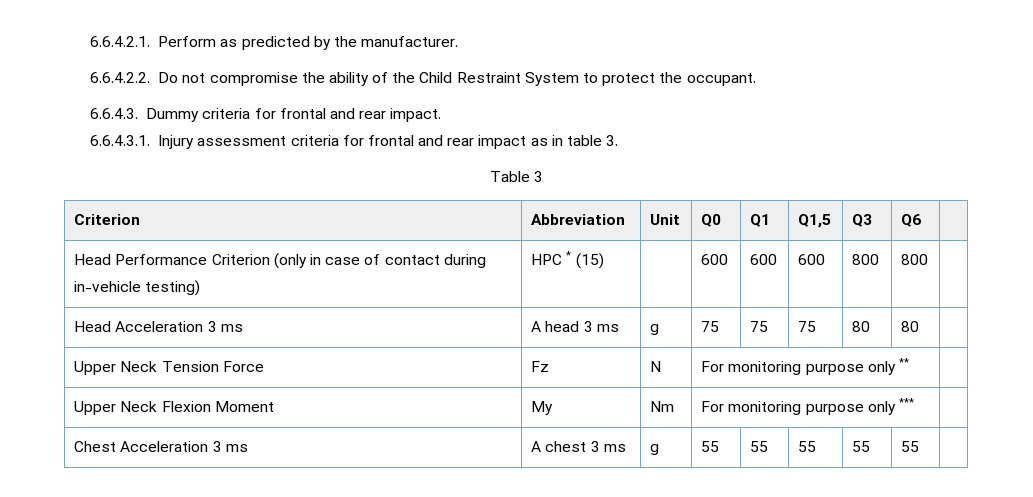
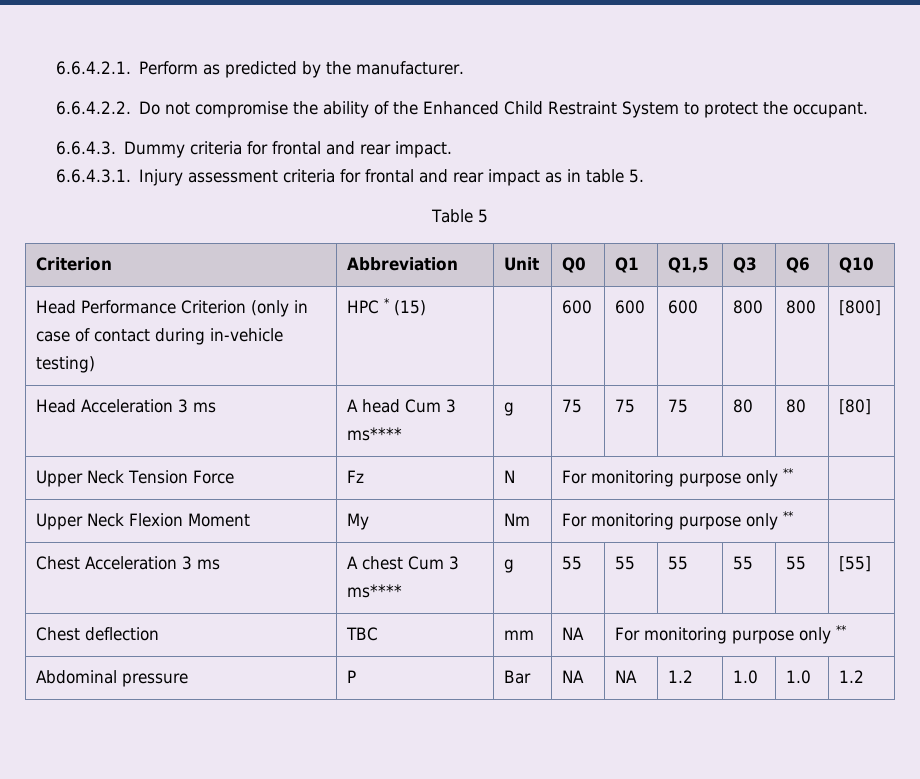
- 6.6.4.2.2. Do not compromise the ability of the Child Restraint System to protect the occupant.
+ 6.6.4.2.2. Do not compromise the ability of the Enhanced Child Restraint System to protect the occupant.
- 6.6.4.3.1. Injury assessment criteria for frontal and rear impact as in table 3.
+ 6.6.4.3.1. Injury assessment criteria for frontal and rear impact as in table 5.
- Table 3
+ Table 5
- Criterion | Abbreviation | Unit | Q0 | Q1 | Q1,5 | Q3 | Q6 |
+ Criterion | Abbreviation | Unit | Q0 | Q1 | Q1,5 | Q3 | Q6 | Q10
- Head Performance Criterion (only in case of contact during in-vehicle testing) | HPC * (15) | | 600 | 600 | 600 | 800 | 800 |
+ Head Performance Criterion (only in case of contact during in-vehicle testing) | HPC * (15) | | 600 | 600 | 600 | 800 | 800 | [800]
- Head Acceleration 3 ms | A head 3 ms | g | 75 | 75 | 75 | 80 | 80 |
+ Head Acceleration 3 ms | A head Cum 3 ms**** | g | 75 | 75 | 75 | 80 | 80 | [80]
- Upper Neck Flexion Moment | My | Nm | For monitoring purpose only *** |
+ Upper Neck Flexion Moment | My | Nm | For monitoring purpose only ** |
- Chest Acceleration 3 ms | A chest 3 ms | g | 55 | 55 | 55 | 55 | 55 |
+ Chest Acceleration 3 ms | A chest Cum 3 ms**** | g | 55 | 55 | 55 | 55 | 55 | [55]
+ Chest deflection | TBC | mm | NA | For monitoring purpose only **
+ Abdominal pressure | P | Bar | NA | NA | 1.2 | 1.0 | 1.0 | 1.2

